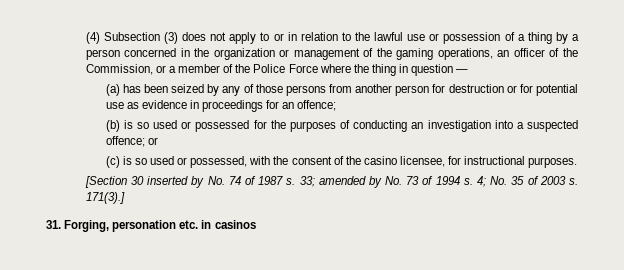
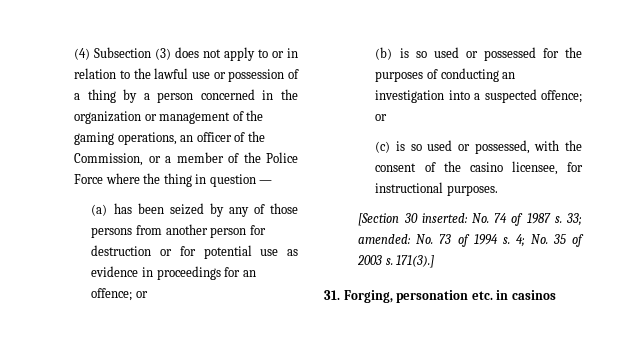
- (a) has been seized by any of those persons from another person for destruction or for potential use as evidence in proceedings for an offence;
+ (a) has been seized by any of those persons from another person for destruction or for potential use as evidence in proceedings for an offence; or
- [Section 30 inserted by No. 74 of 1987 s.
+ [Section 30 inserted: No. 74 of 1987 s.
- 33; amended by No. 73 of 1994 s.
+ 33; amended: No. 73 of 1994 s.

